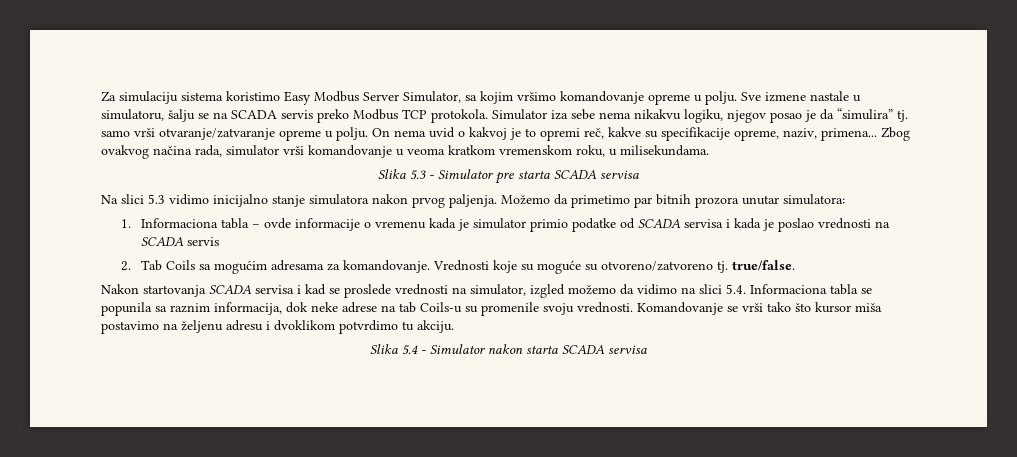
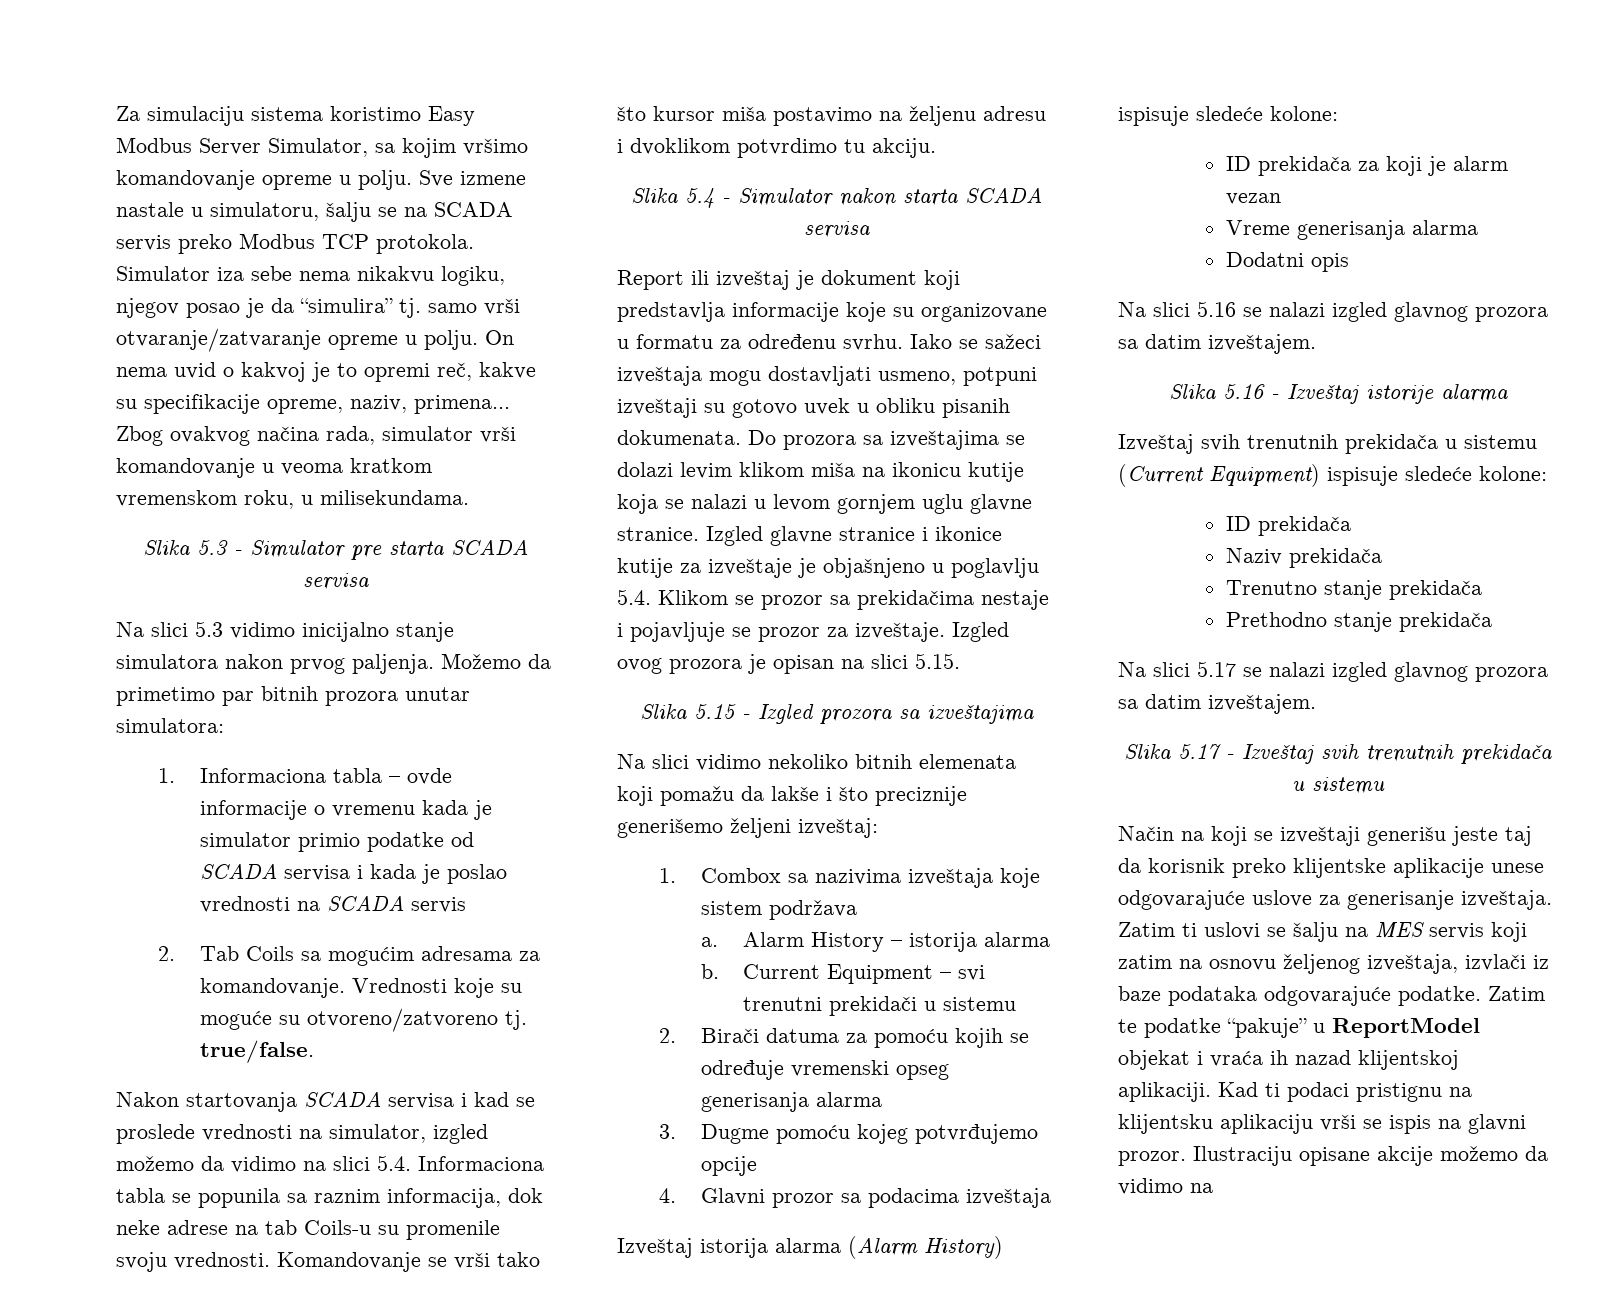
+ Report ili izveštaj je dokument koji predstavlja informacije koje su organizovane u formatu za određenu svrhu. Iako se sažeci izveštaja mogu dostavljati usmeno, potpuni izveštaji su gotovo uvek u obliku pisanih dokumenata. Do prozora sa izveštajima se dolazi levim klikom miša na ikonicu kutije koja se nalazi u levom gornjem uglu glavne stranice. Izgled glavne stranice i ikonice kutije za izveštaje je objašnjeno u poglavlju 5.4. Klikom se prozor sa prekidačima nestaje i pojavljuje se prozor za izveštaje. Izgled ovog prozora je opisan na slici 5.15.
+ Slika 5.15 - Izgled prozora sa izveštajima
+ Na slici vidimo nekoliko bitnih elemenata koji pomažu da lakše i što preciznije generišemo željeni izveštaj:
+ 1. Combox sa nazivima izveštaja koje sistem podržava
+ a. Alarm History – istorija alarma
+ b. Current Equipment – svi trenutni prekidači u sistemu
+ 2. Birači datuma za pomoću kojih se određuje vremenski opseg generisanja alarma
+ 3. Dugme pomoću kojeg potvrđujemo opcije
+ 4. Glavni prozor sa podacima izveštaja
+ Izveštaj istorija alarma (Alarm History) ispisuje sledeće kolone:
+ ID prekidača za koji je alarm vezan
+ Vreme generisanja alarma
+ Dodatni opis
+ Na slici 5.16 se nalazi izgled glavnog prozora sa datim izveštajem.
+ Slika 5.16 - Izveštaj istorije alarma
+ Izveštaj svih trenutnih prekidača u sistemu (Current Equipment) ispisuje sledeće kolone:
+ ID prekidača
+ Naziv prekidača
+ Trenutno stanje prekidača
+ Prethodno stanje prekidača
+ Na slici 5.17 se nalazi izgled glavnog prozora sa datim izveštajem.
+ Slika 5.17 - Izveštaj svih trenutnih prekidača u sistemu
+ Način na koji se izveštaji generišu jeste taj da korisnik preko klijentske aplikacije unese odgovarajuće uslove za generisanje izveštaja. Zatim ti uslovi se šalju na MES servis koji zatim na osnovu željenog izveštaja, izvlači iz baze podataka odgovarajuće podatke. Zatim te podatke “pakuje” u ReportModel objekat i vraća ih nazad klijentskoj aplikaciji. Kad ti podaci pristignu na klijentsku aplikaciju vrši se ispis na glavni prozor. Ilustraciju opisane akcije možemo da vidimo na

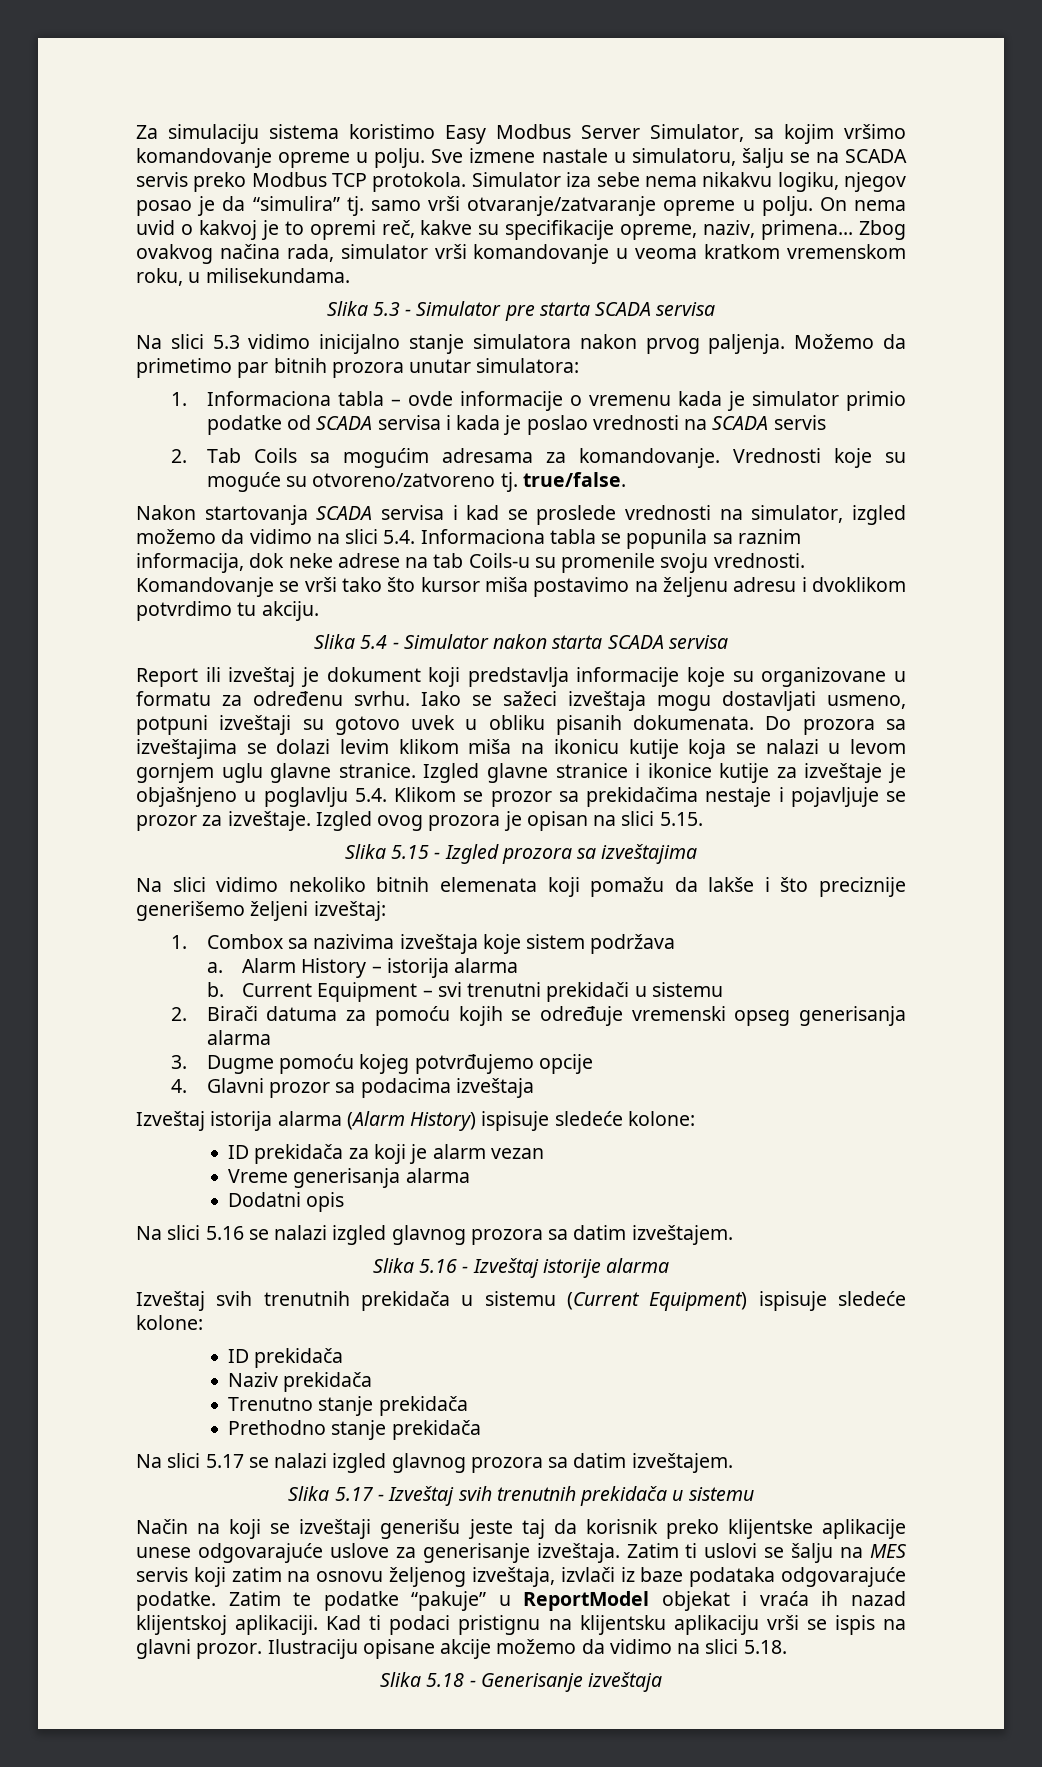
- Ilustraciju opisane akcije možemo da vidimo na
+ Ilustraciju opisane akcije možemo da vidimo na slici 5.18.
+ Slika 5.18 - Generisanje izveštaja

